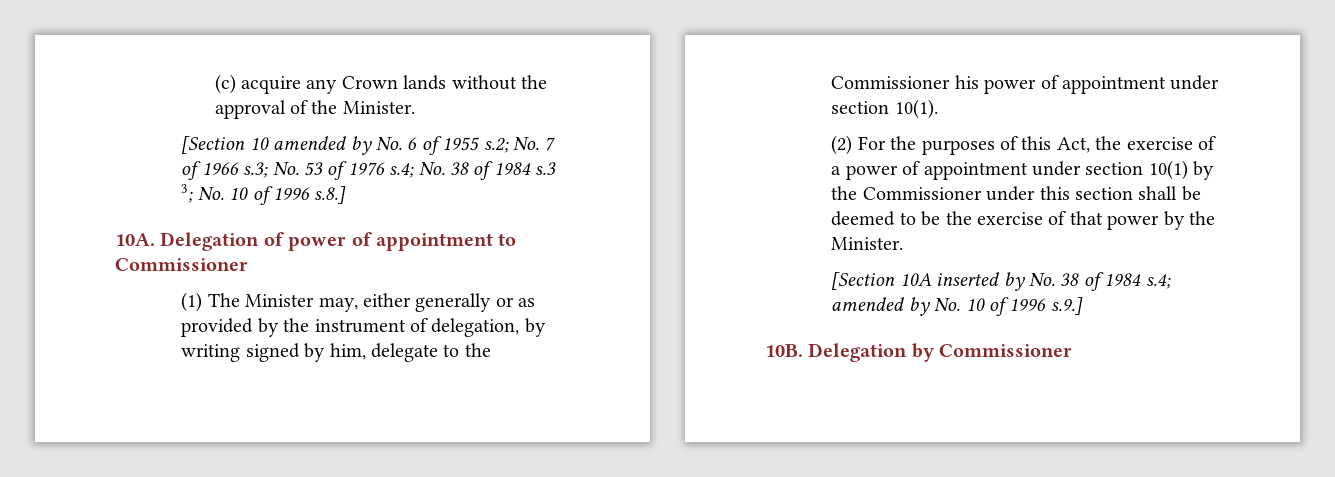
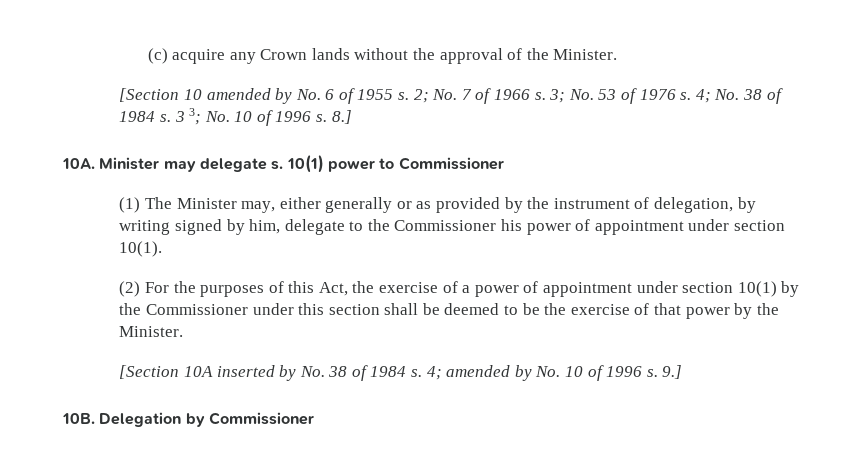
- [Section 10 amended by No. 6 of 1955 s.2; No. 7 of 1966 s.3; No. 53 of 1976 s.4; No. 38 of 1984 s.3 3; No. 10 of 1996 s.8.]
+ [Section 10 amended by No. 6 of 1955 s. 2; No. 7 of 1966 s. 3; No. 53 of 1976 s. 4; No. 38 of 1984 s. 3 3; No. 10 of 1996 s. 8.]
- Delegation of power of appointment to Commissioner
+ Minister may delegate s. 10(1) power to Commissioner
- [Section 10A inserted by No. 38 of 1984 s.4; amended by No. 10 of 1996 s.9.]
+ [Section 10A inserted by No. 38 of 1984 s. 4; amended by No. 10 of 1996 s. 9.]

